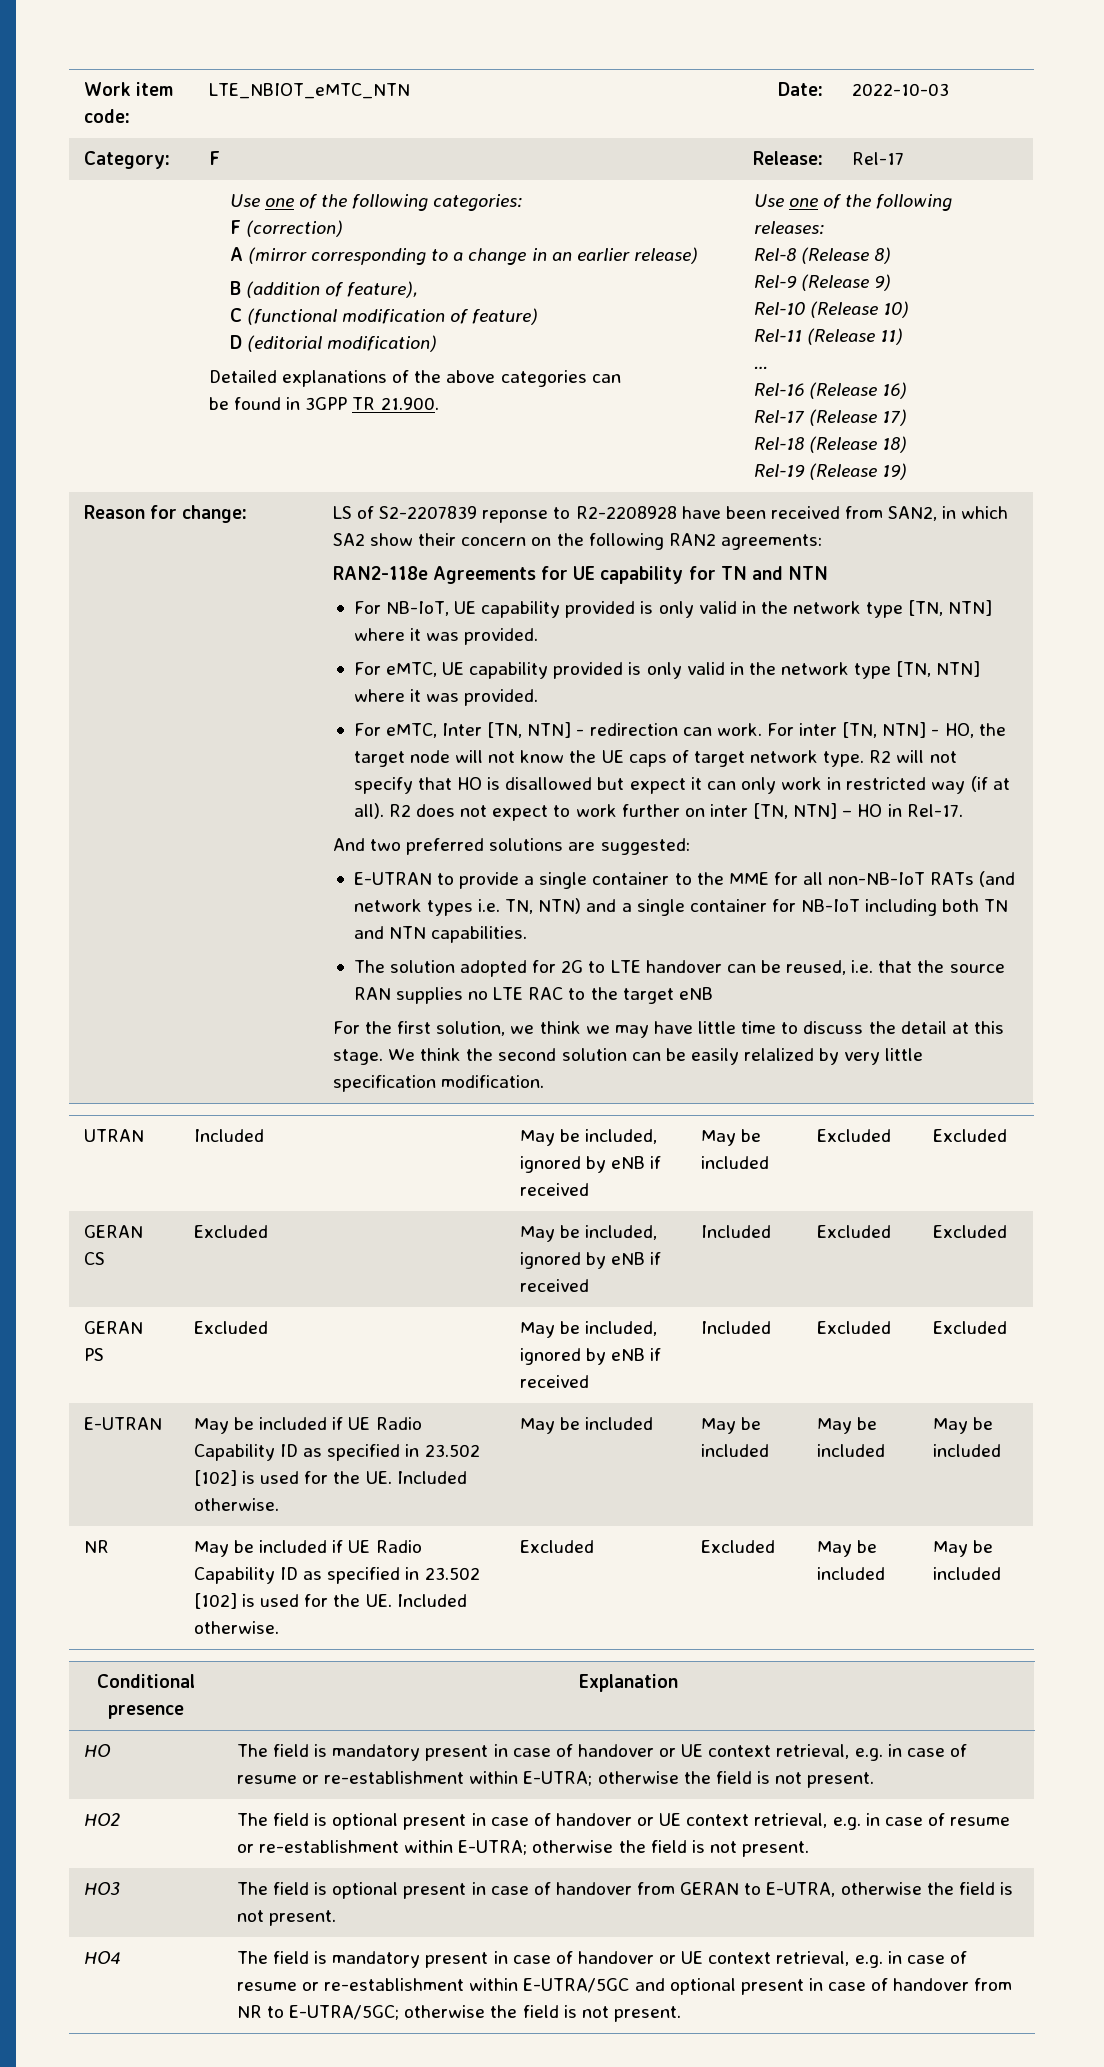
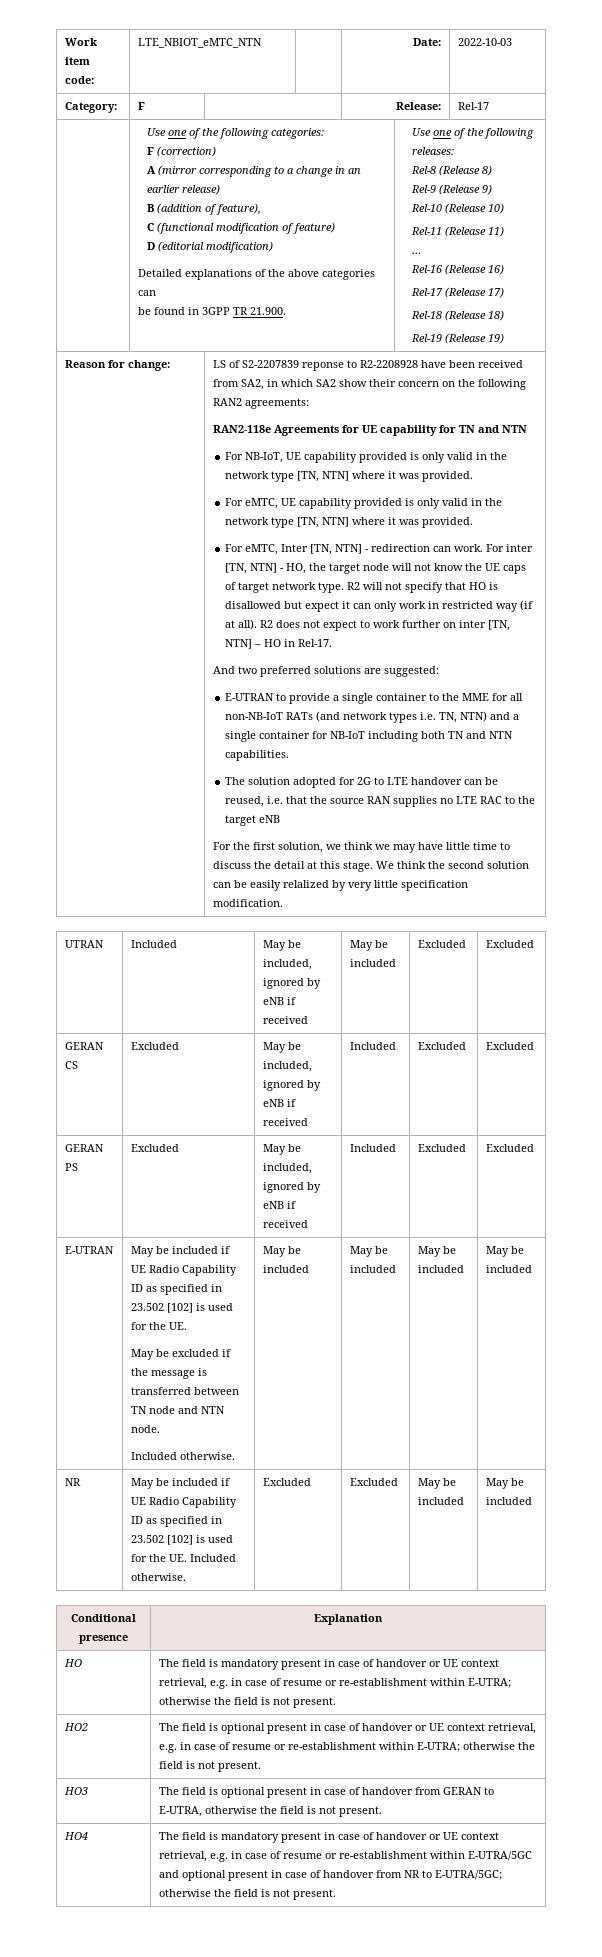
- LS of S2-2207839 reponse to R2-2208928 have been received from SAN2, in which SA2 show their concern on the following RAN2 agreements:
+ LS of S2-2207839 reponse to R2-2208928 have been received from SA2, in which SA2 show their concern on the following RAN2 agreements:
- E-UTRAN | May be included if UE Radio Capability ID as specified in 23.502 [102] is used for the UE. Included otherwise.
+ E-UTRAN | May be included if UE Radio Capability ID as specified in 23.502 [102] is used for the UE.
+ May be excluded if the message is transferred between TN node and NTN node.
+ Included otherwise.

